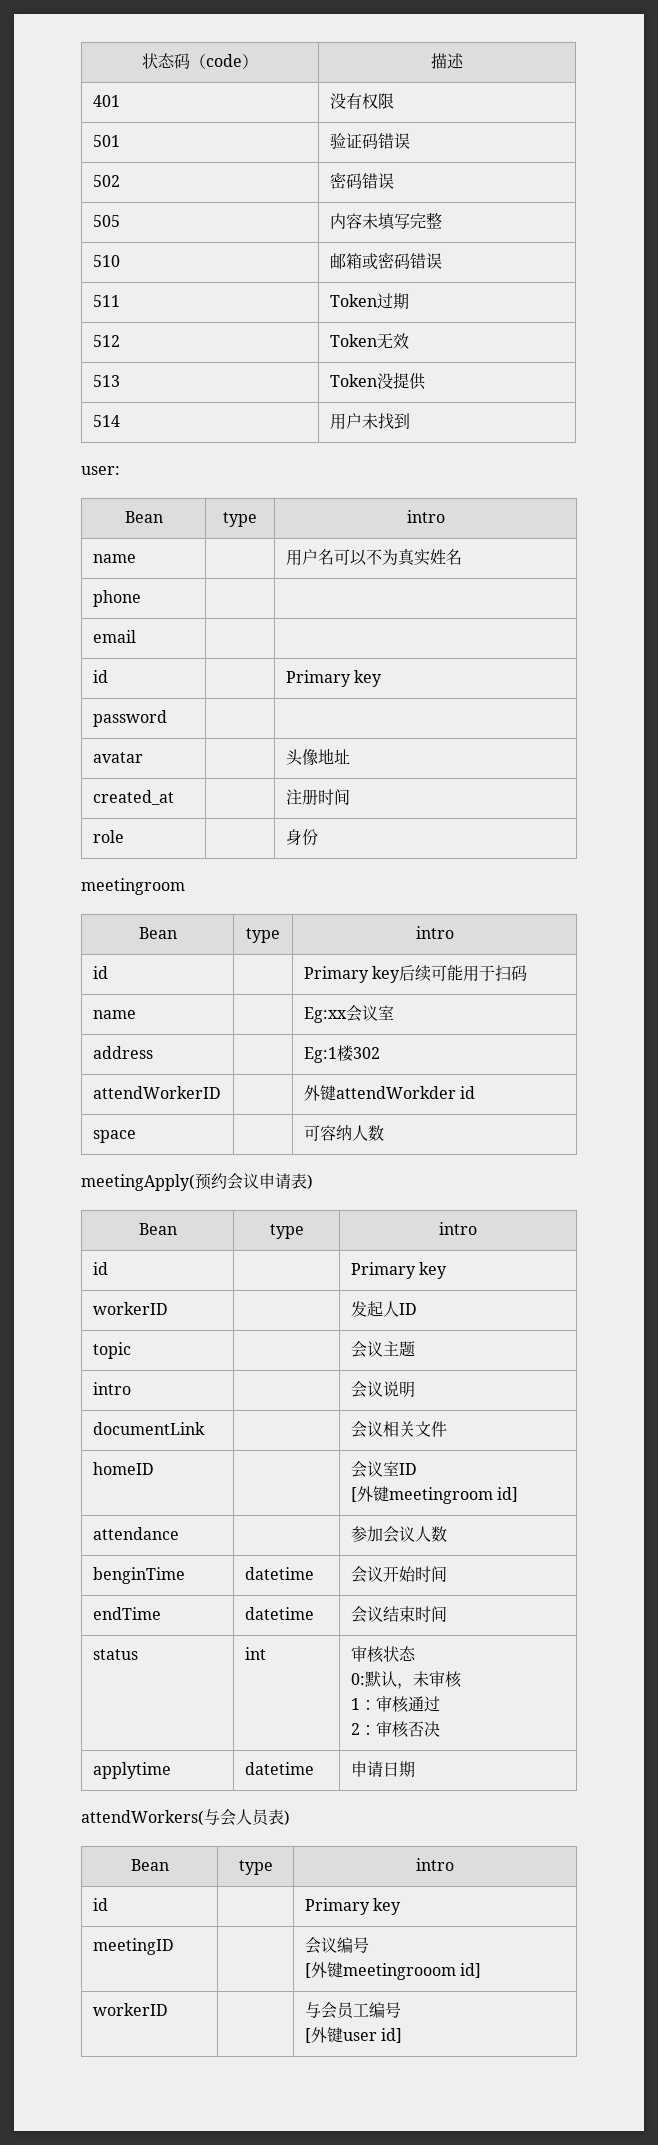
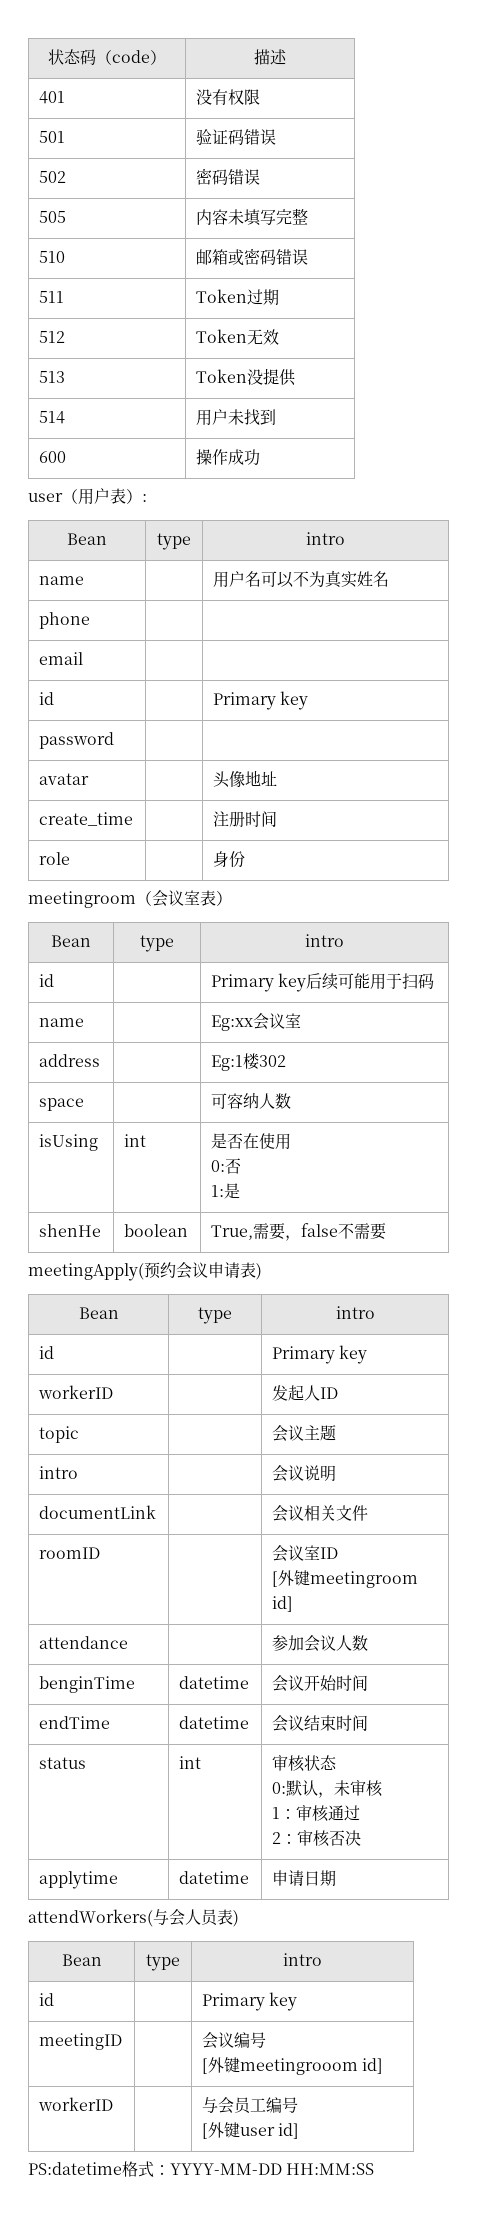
- user:
+ 600 | 操作成功
+ user（用户表）:
- created_at | | 注册时间
+ create_time | | 注册时间
  role | | 身份
- meetingroom
+ meetingroom（会议室表）
- attendWorkerID | | 外键attendWorkder id
+ isUsing | int | 是否在使用
+ 0:否
+ 1:是
+ shenHe | boolean | True,需要，false不需要
- homeID | | 会议室ID
+ roomID | | 会议室ID
+ PS:datetime格式：YYYY-MM-DD HH:MM:SS

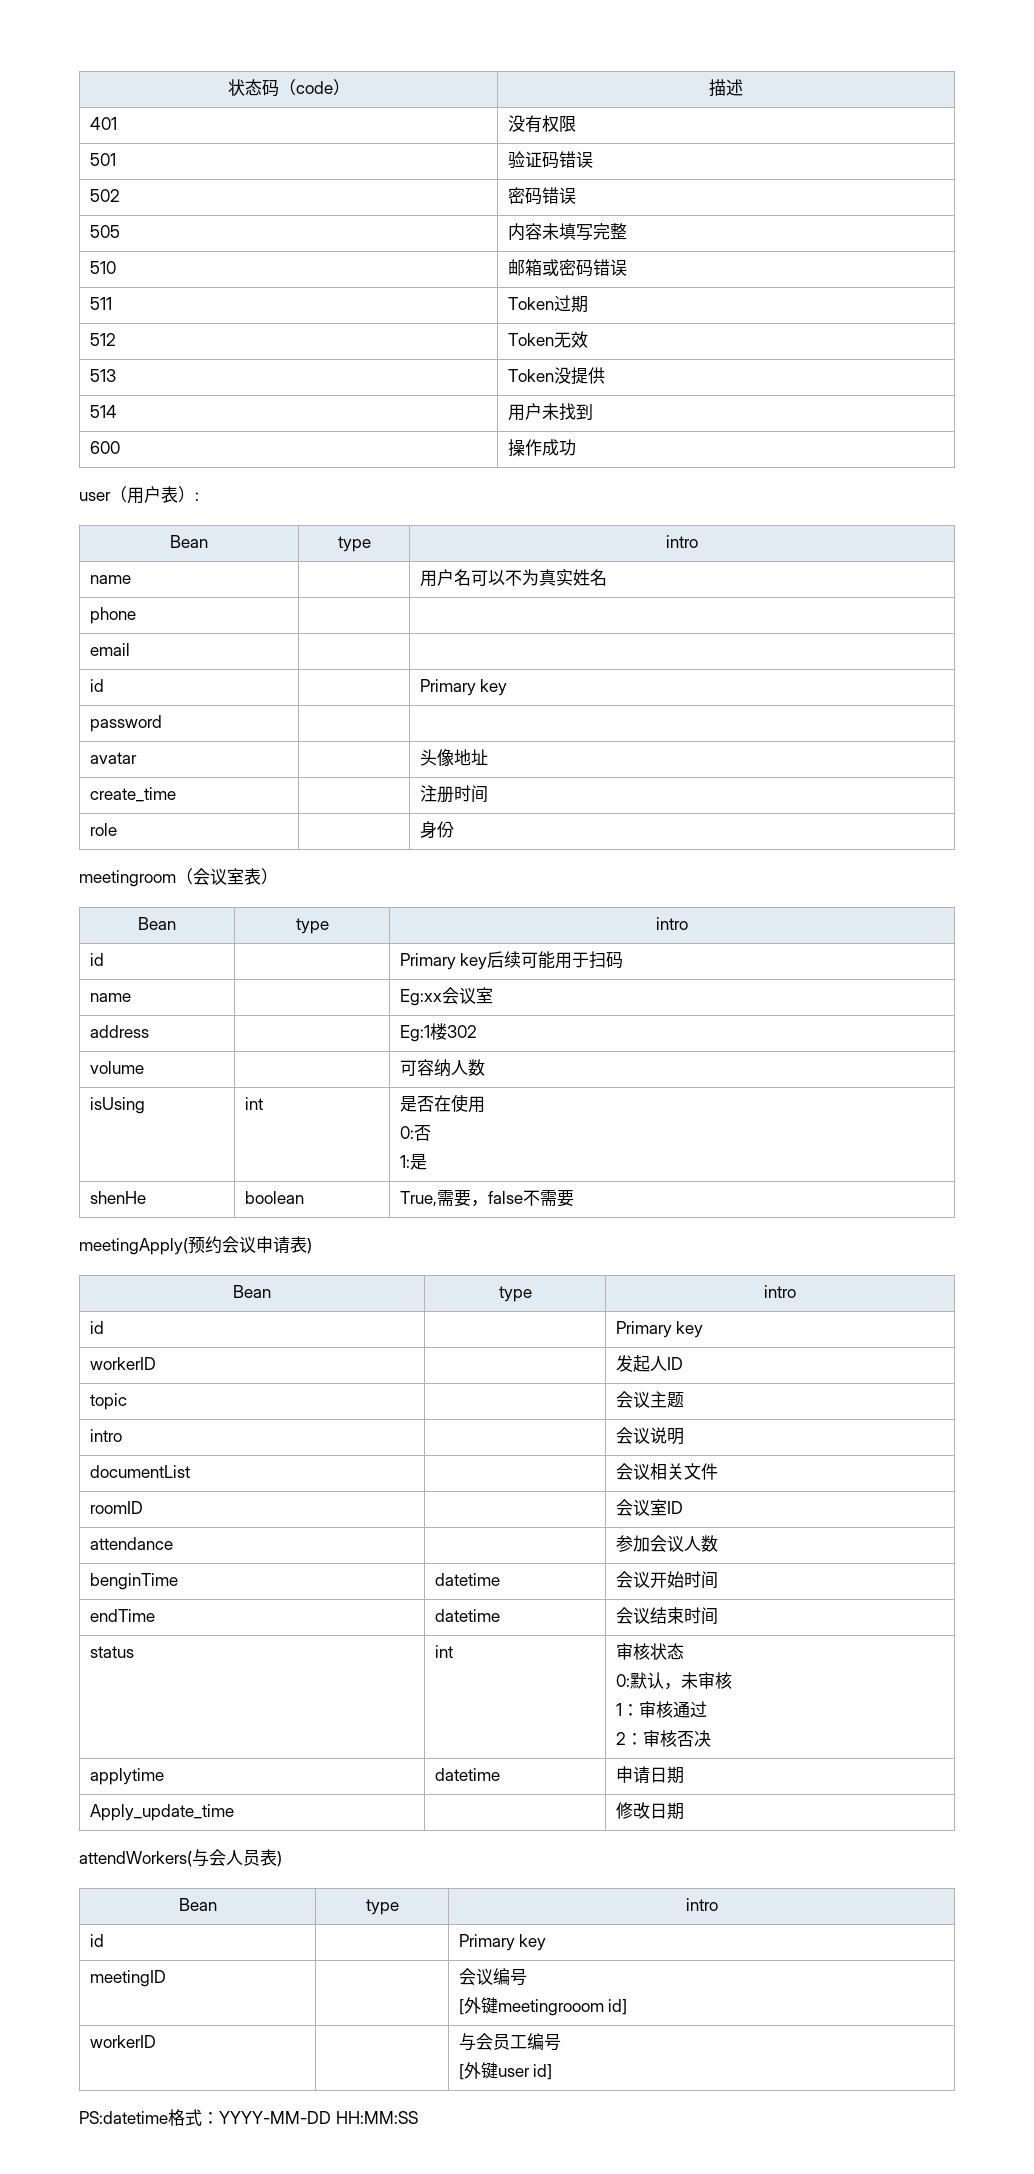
- space | | 可容纳人数
+ volume | | 可容纳人数
- documentLink | | 会议相关文件
+ documentList | | 会议相关文件
  roomID | | 会议室ID
- [外键meetingroom id]
+ Apply_update_time | | 修改日期

